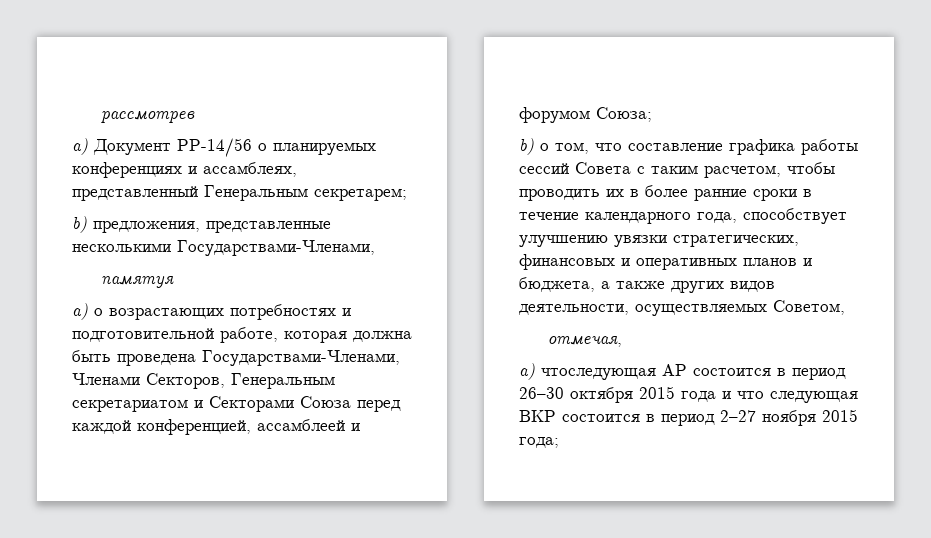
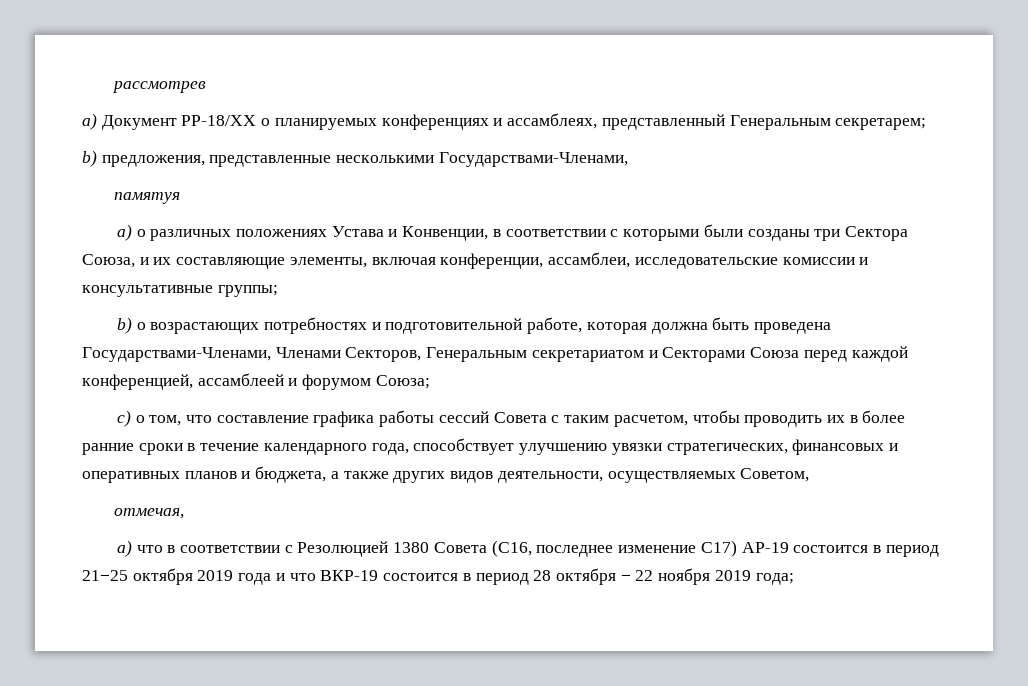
- a) Документ РР-14/56 о планируемых конференциях и ассамблеях, представленный Генеральным секретарем;
+ a) Документ РР-18/XX о планируемых конференциях и ассамблеях, представленный Генеральным секретарем;
- a) о возрастающих потребностях и подготовительной работе, которая должна быть проведена Государствами-Членами, Членами Секторов, Генеральным секретариатом и Секторами Союза перед каждой конференцией, ассамблеей и форумом Союза;
+ a) о различных положениях Устава и Конвенции, в соответствии с которыми были созданы три Сектора Союза, и их составляющие элементы, включая конференции, ассамблеи, исследовательские комиссии и консультативные группы;
+ b) о возрастающих потребностях и подготовительной работе, которая должна быть проведена Государствами-Членами, Членами Секторов, Генеральным секретариатом и Секторами Союза перед каждой конференцией, ассамблеей и форумом Союза;
- b) о том, что составление графика работы сессий Совета с таким расчетом, чтобы проводить их в более ранние сроки в течение календарного года, способствует улучшению увязки стратегических, финансовых и оперативных планов и бюджета, а также других видов деятельности, осуществляемых Советом,
+ c) о том, что составление графика работы сессий Совета с таким расчетом, чтобы проводить их в более ранние сроки в течение календарного года, способствует улучшению увязки стратегических, финансовых и оперативных планов и бюджета, а также других видов деятельности, осуществляемых Советом,
- a) чтоследующая АР состоится в период 26–30 октября 2015 года и что следующая ВКР состоится в период 2–27 ноября 2015 года;
+ a) что в соответствии с Резолюцией 1380 Совета (С16, последнее изменение С17) АР-19 состоится в период 21−25 октября 2019 года и что ВКР-19 состоится в период 28 октября − 22 ноября 2019 года;

